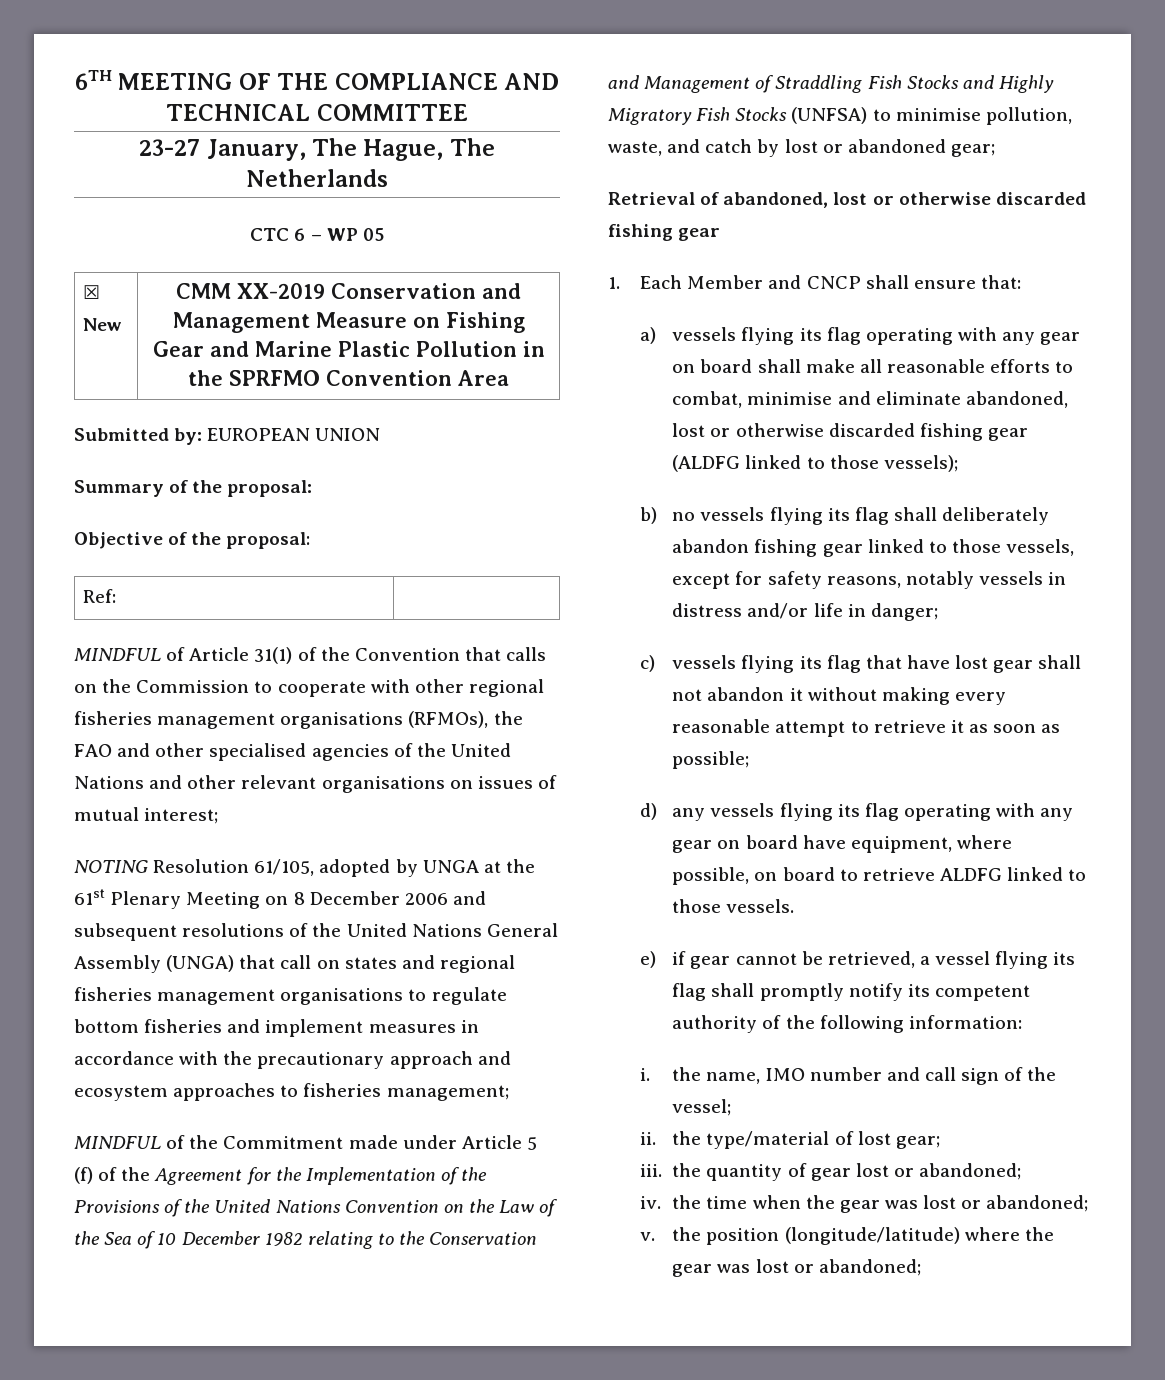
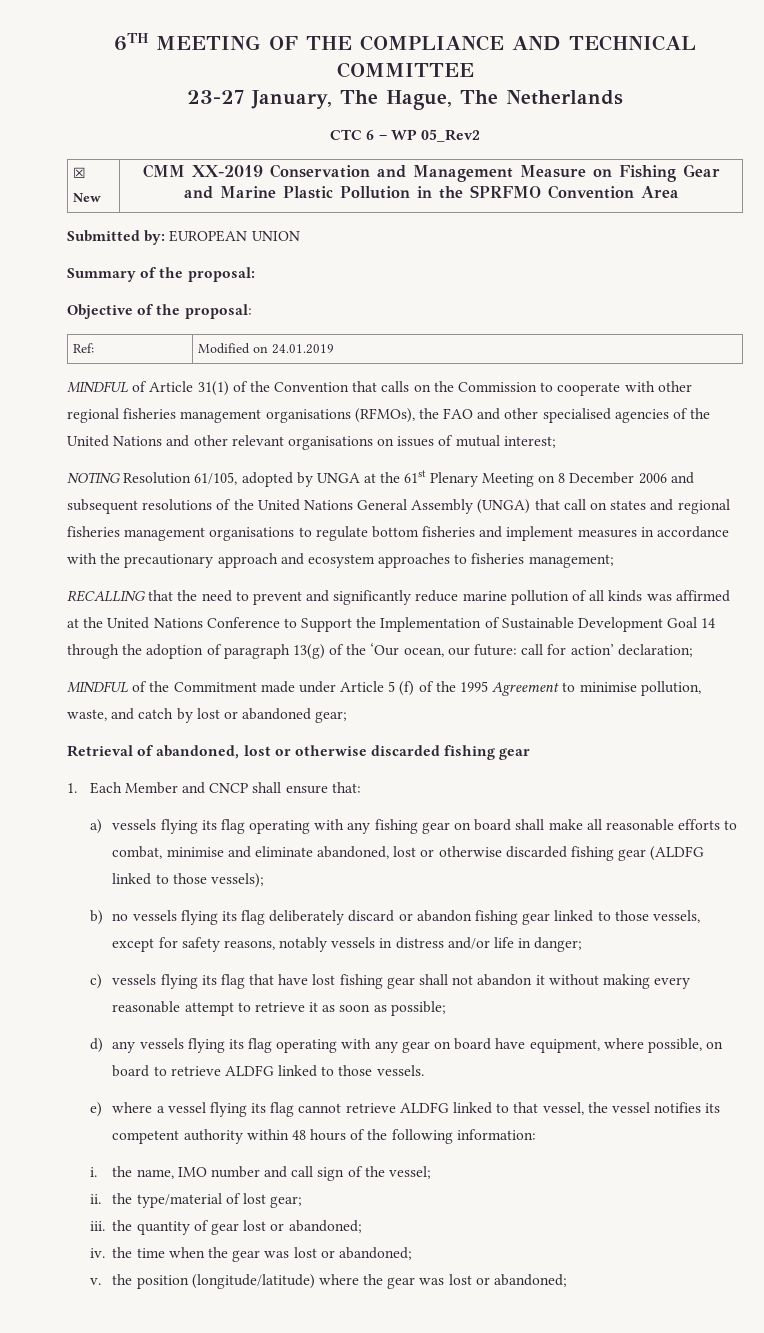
- CTC 6 – WP 05
+ CTC 6 – WP 05_Rev2
- Ref: |
+ Ref: | Modified on 24.01.2019
+ RECALLING that the need to prevent and significantly reduce marine pollution of all kinds was affirmed at the United Nations Conference to Support the Implementation of Sustainable Development Goal 14 through the adoption of paragraph 13(g) of the ‘Our ocean, our future: call for action’ declaration;
- MINDFUL of the Commitment made under Article 5 (f) of the Agreement for the Implementation of the Provisions of the United Nations Convention on the Law of the Sea of 10 December 1982 relating to the Conservation and Management of Straddling Fish Stocks and Highly Migratory Fish Stocks (UNFSA) to minimise pollution, waste, and catch by lost or abandoned gear;
+ MINDFUL of the Commitment made under Article 5 (f) of the 1995 Agreement to minimise pollution, waste, and catch by lost or abandoned gear;
- a) vessels flying its flag operating with any gear on board shall make all reasonable efforts to combat, minimise and eliminate abandoned, lost or otherwise discarded fishing gear (ALDFG linked to those vessels);
+ a) vessels flying its flag operating with any fishing gear on board shall make all reasonable efforts to combat, minimise and eliminate abandoned, lost or otherwise discarded fishing gear (ALDFG linked to those vessels);
- b) no vessels flying its flag shall deliberately abandon fishing gear linked to those vessels, except for safety reasons, notably vessels in distress and/or life in danger;
+ b) no vessels flying its flag deliberately discard or abandon fishing gear linked to those vessels, except for safety reasons, notably vessels in distress and/or life in danger;
- c) vessels flying its flag that have lost gear shall not abandon it without making every reasonable attempt to retrieve it as soon as possible;
+ c) vessels flying its flag that have lost fishing gear shall not abandon it without making every reasonable attempt to retrieve it as soon as possible;
- e) if gear cannot be retrieved, a vessel flying its flag shall promptly notify its competent authority of the following information:
+ e) where a vessel flying its flag cannot retrieve ALDFG linked to that vessel, the vessel notifies its competent authority within 48 hours of the following information:

